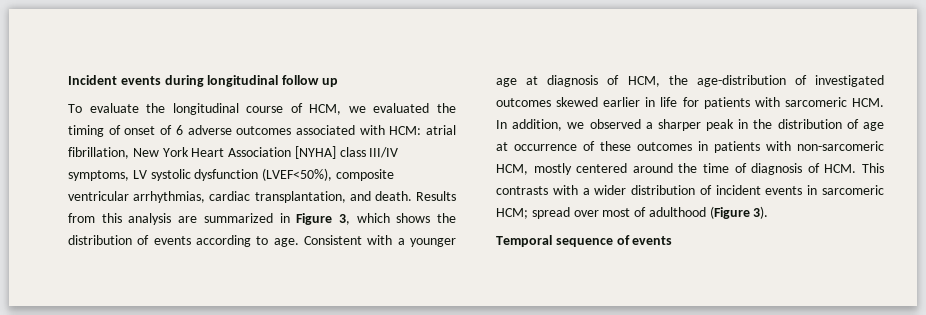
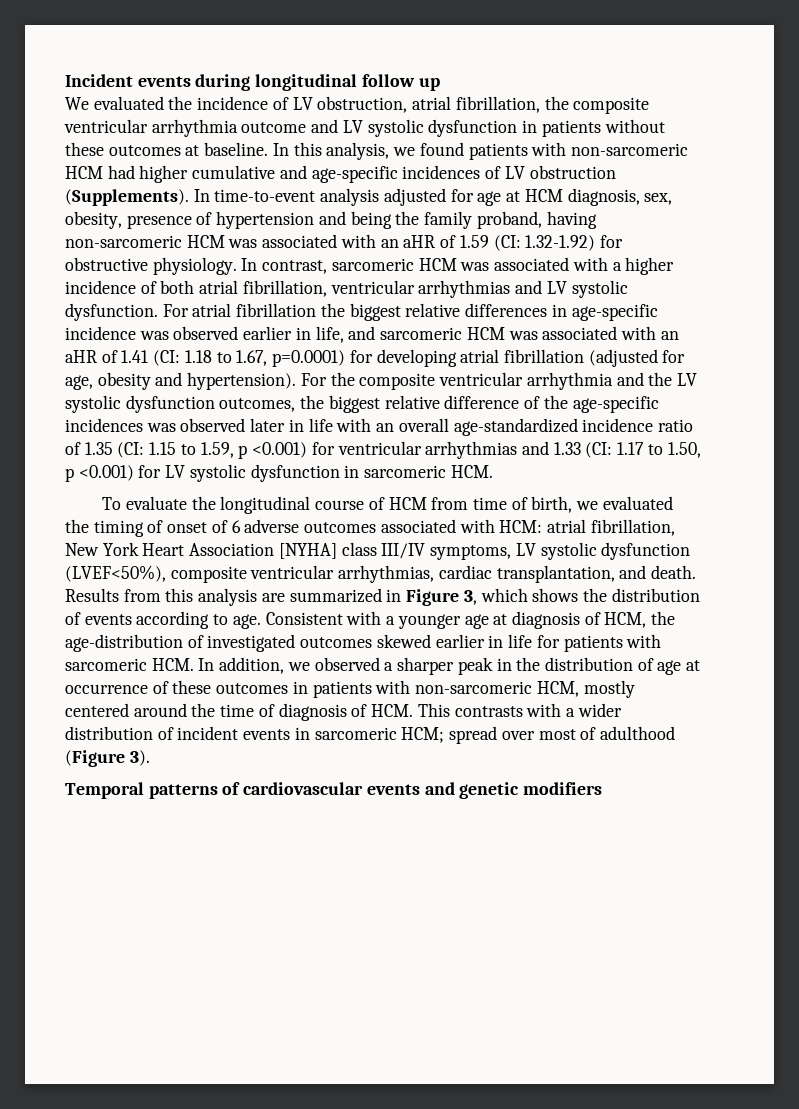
+ We evaluated the incidence of LV obstruction, atrial fibrillation, the composite ventricular arrhythmia outcome and LV systolic dysfunction in patients without these outcomes at baseline. In this analysis, we found patients with non-sarcomeric HCM had higher cumulative and age-specific incidences of LV obstruction (Supplements). In time-to-event analysis adjusted for age at HCM diagnosis, sex, obesity, presence of hypertension and being the family proband, having non-sarcomeric HCM was associated with an aHR of 1.59 (CI: 1.32-1.92) for obstructive physiology. In contrast, sarcomeric HCM was associated with a higher incidence of both atrial fibrillation, ventricular arrhythmias and LV systolic dysfunction. For atrial fibrillation the biggest relative differences in age-specific incidence was observed earlier in life, and sarcomeric HCM was associated with an aHR of 1.41 (CI: 1.18 to 1.67, p=0.0001) for developing atrial fibrillation (adjusted for age, obesity and hypertension). For the composite ventricular arrhythmia and the LV systolic dysfunction outcomes, the biggest relative difference of the age-specific incidences was observed later in life with an overall age-standardized incidence ratio of 1.35 (CI: 1.15 to 1.59, p <0.001) for ventricular arrhythmias and 1.33 (CI: 1.17 to 1.50, p <0.001) for LV systolic dysfunction in sarcomeric HCM.
- To evaluate the longitudinal course of HCM, we evaluated the timing of onset of 6 adverse outcomes associated with HCM: atrial fibrillation, New York Heart Association [NYHA] class III/IV symptoms, LV systolic dysfunction (LVEF<50%), composite ventricular arrhythmias, cardiac transplantation, and death.
+ To evaluate the longitudinal course of HCM from time of birth, we evaluated the timing of onset of 6 adverse outcomes associated with HCM: atrial fibrillation, New York Heart Association [NYHA] class III/IV symptoms, LV systolic dysfunction (LVEF<50%), composite ventricular arrhythmias, cardiac transplantation, and death.
- Temporal sequence of events
+ Temporal patterns of cardiovascular events and genetic modifiers

